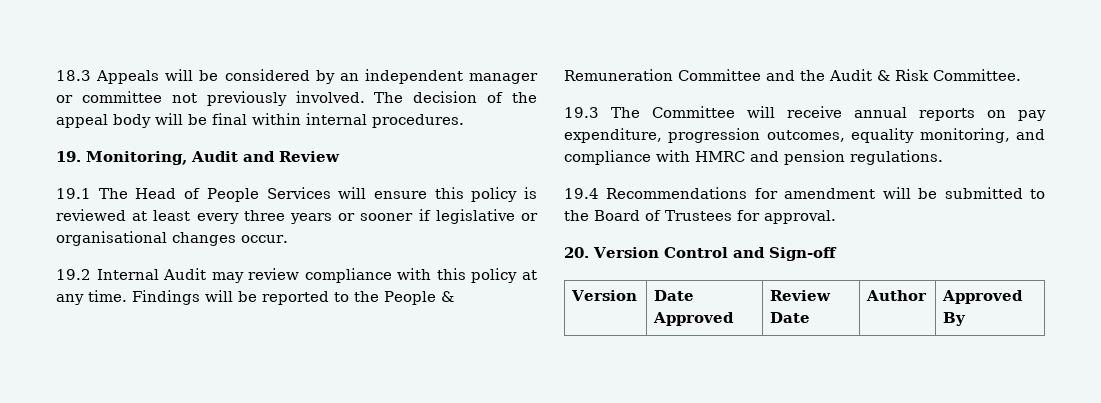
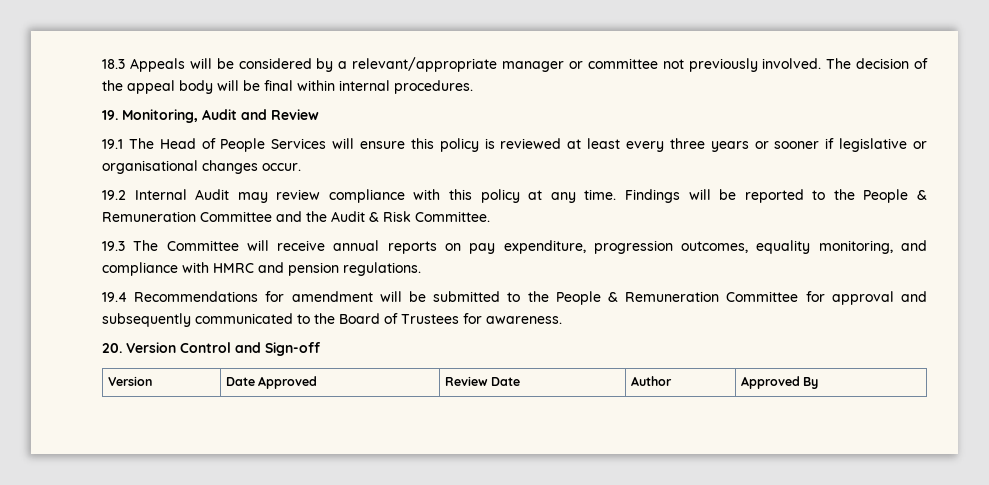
- 18.3 Appeals will be considered by an independent manager or committee not previously involved.
+ 18.3 Appeals will be considered by a relevant/appropriate manager or committee not previously involved.
- 19.4 Recommendations for amendment will be submitted to the Board of Trustees for approval.
+ 19.4 Recommendations for amendment will be submitted to the People & Remuneration Committee for approval and subsequently communicated to the Board of Trustees for awareness.

